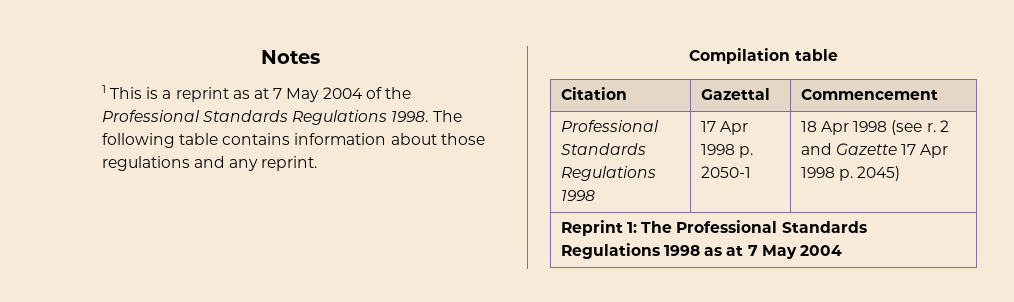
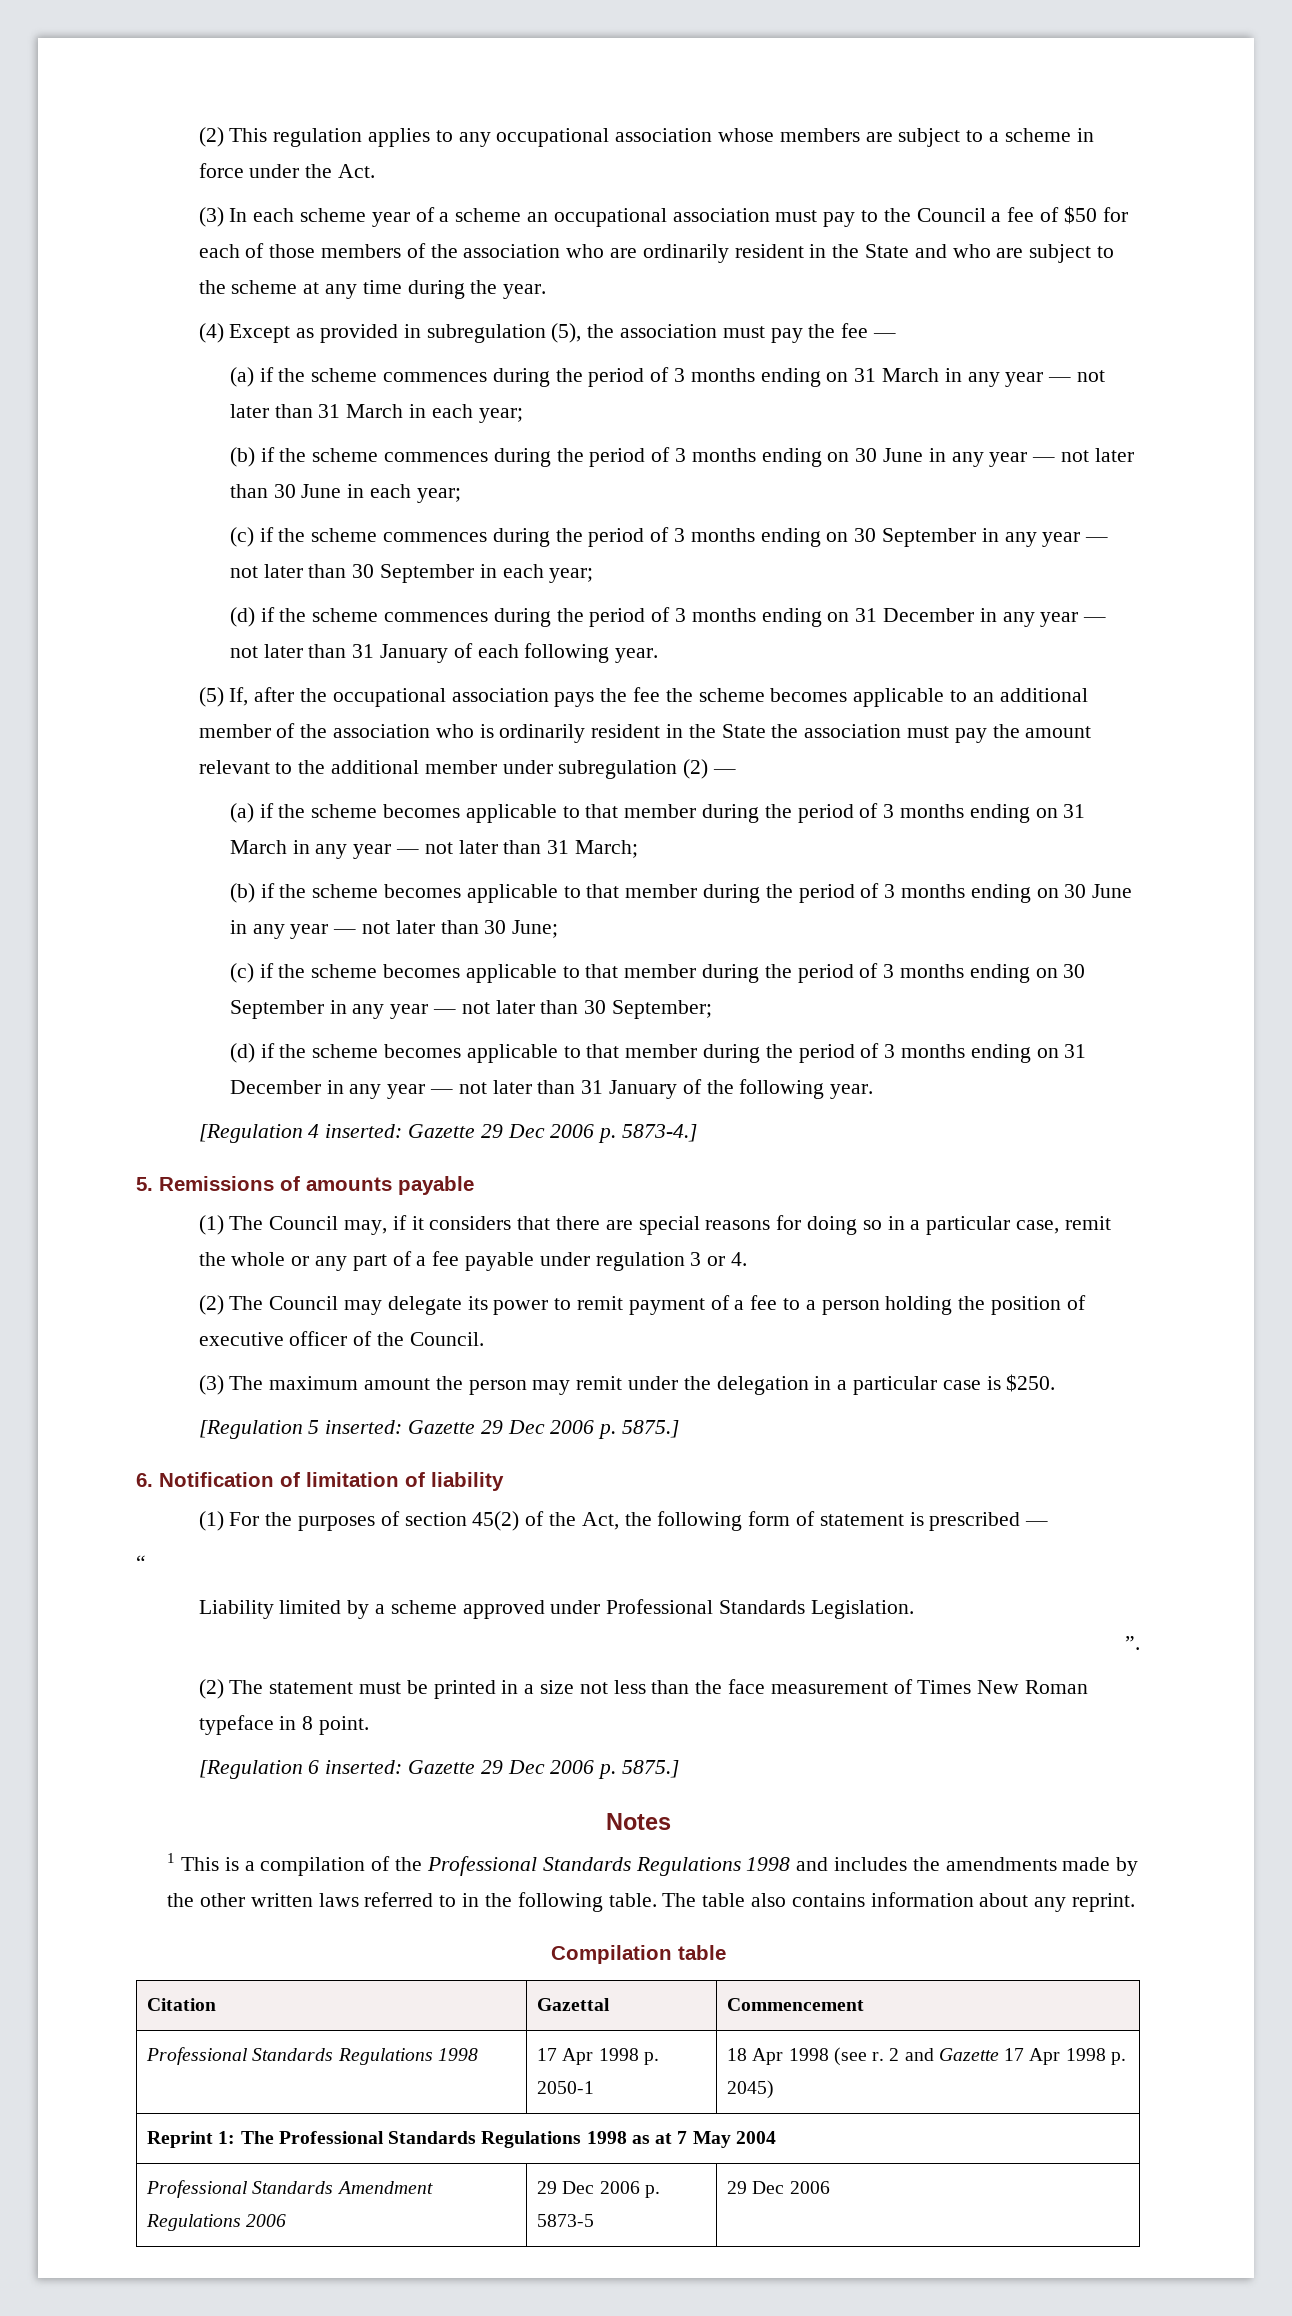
+ (2) This regulation applies to any occupational association whose members are subject to a scheme in force under the Act.
+ (3) In each scheme year of a scheme an occupational association must pay to the Council a fee of $50 for each of those members of the association who are ordinarily resident in the State and who are subject to the scheme at any time during the year.
+ (4) Except as provided in subregulation (5), the association must pay the fee —
+ (a) if the scheme commences during the period of 3 months ending on 31 March in any year — not later than 31 March in each year;
+ (b) if the scheme commences during the period of 3 months ending on 30 June in any year — not later than 30 June in each year;
+ (c) if the scheme commences during the period of 3 months ending on 30 September in any year — not later than 30 September in each year;
+ (d) if the scheme commences during the period of 3 months ending on 31 December in any year — not later than 31 January of each following year.
+ (5) If, after the occupational association pays the fee the scheme becomes applicable to an additional member of the association who is ordinarily resident in the State the association must pay the amount relevant to the additional member under subregulation (2) —
+ (a) if the scheme becomes applicable to that member during the period of 3 months ending on 31 March in any year — not later than 31 March;
+ (b) if the scheme becomes applicable to that member during the period of 3 months ending on 30 June in any year — not later than 30 June;
+ (c) if the scheme becomes applicable to that member during the period of 3 months ending on 30 September in any year — not later than 30 September;
+ (d) if the scheme becomes applicable to that member during the period of 3 months ending on 31 December in any year — not later than 31 January of the following year.
+ [Regulation 4 inserted: Gazette 29 Dec 2006 p. 5873-4.]
+ 5. Remissions of amounts payable
+ (1) The Council may, if it considers that there are special reasons for doing so in a particular case, remit the whole or any part of a fee payable under regulation 3 or 4.
+ (2) The Council may delegate its power to remit payment of a fee to a person holding the position of executive officer of the Council.
+ (3) The maximum amount the person may remit under the delegation in a particular case is $250.
+ [Regulation 5 inserted: Gazette 29 Dec 2006 p. 5875.]
+ 6. Notification of limitation of liability
+ (1) For the purposes of section 45(2) of the Act, the following form of statement is prescribed —
+ “
+ Liability limited by a scheme approved under Professional Standards Legislation.
+ ”.
+ (2) The statement must be printed in a size not less than the face measurement of Times New Roman typeface in 8 point.
+ [Regulation 6 inserted: Gazette 29 Dec 2006 p. 5875.]
- 1 This is a reprint as at 7 May 2004 of the Professional Standards Regulations 1998. The following table contains information about those regulations and any reprint.
+ 1 This is a compilation of the Professional Standards Regulations 1998 and includes the amendments made by the other written laws referred to in the following table. The table also contains information about any reprint.
+ Professional Standards Amendment Regulations 2006 | 29 Dec 2006 p. 5873-5 | 29 Dec 2006

